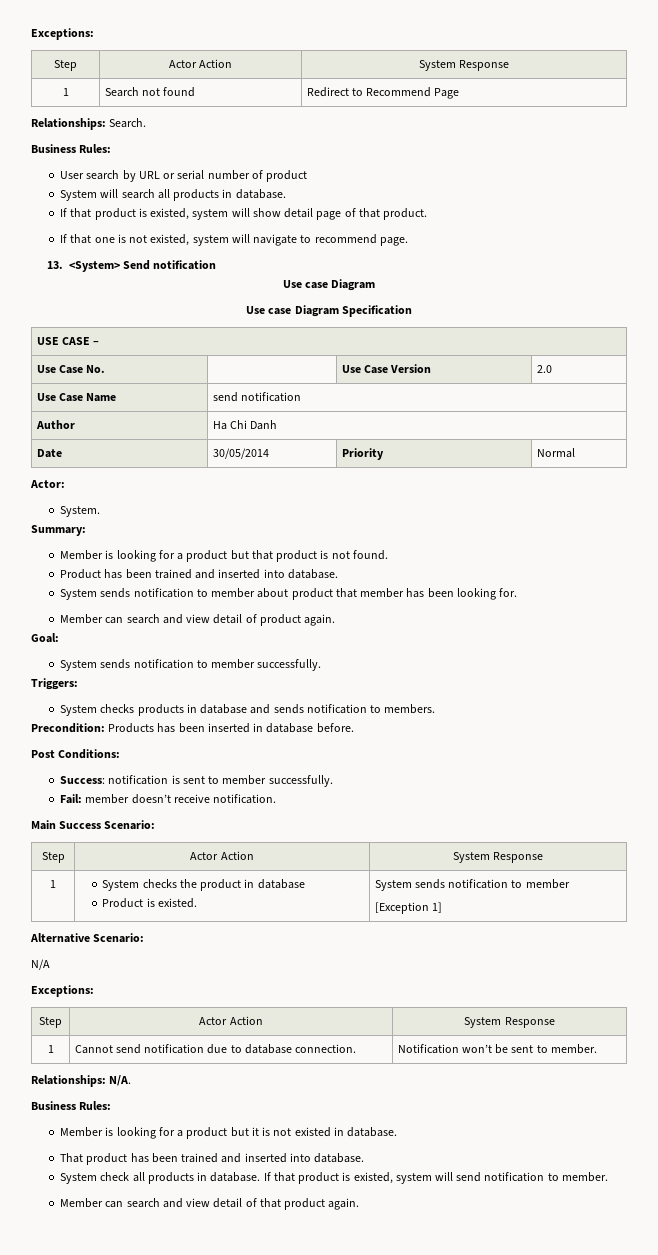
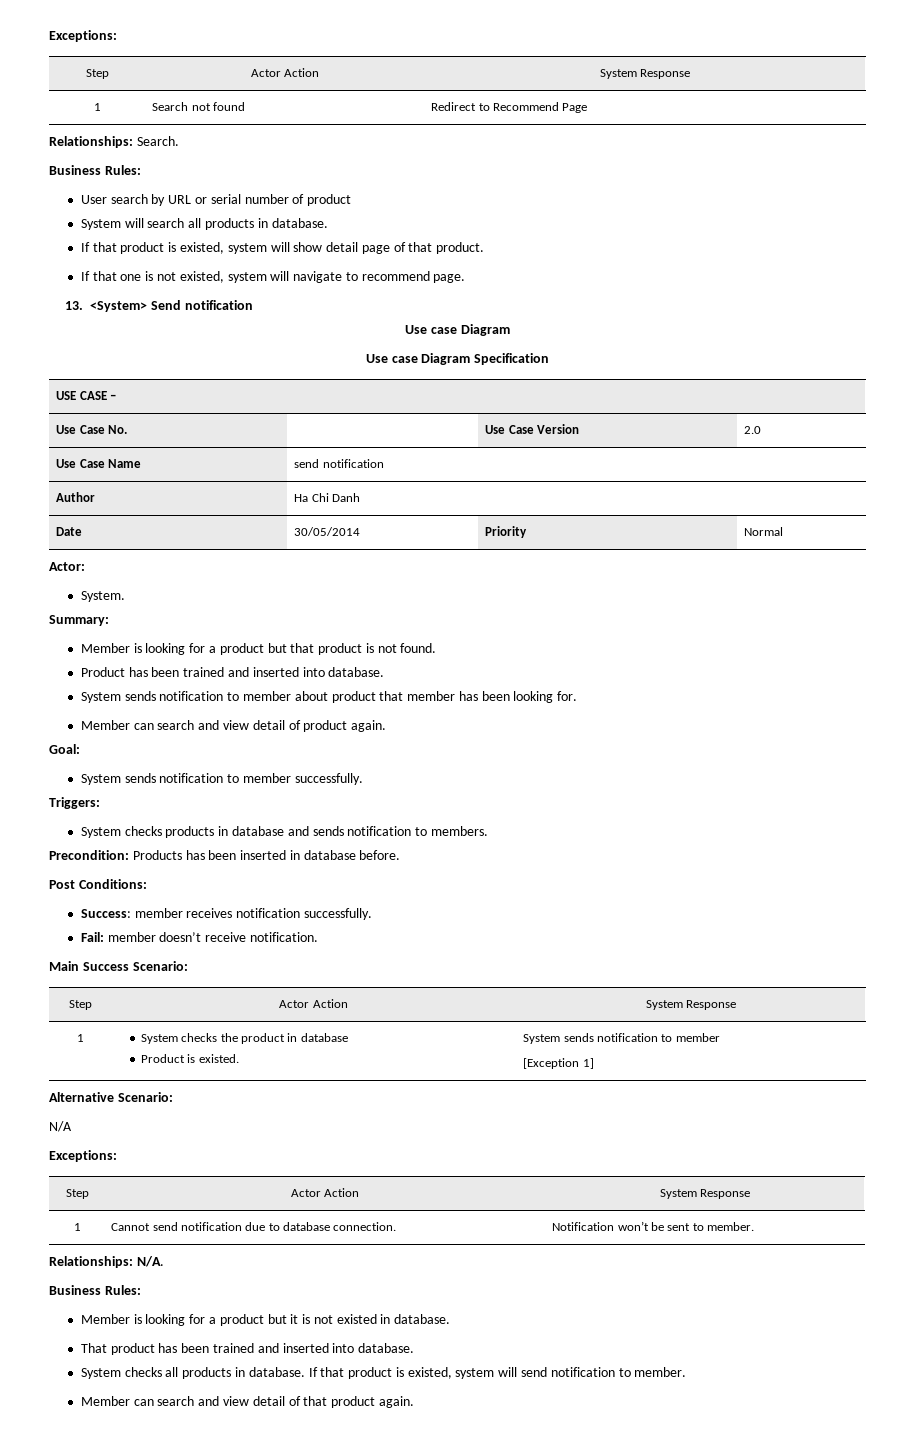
- Success: notification is sent to member successfully.
+ Success: member receives notification successfully.
- System check all products in database.
+ System checks all products in database.

